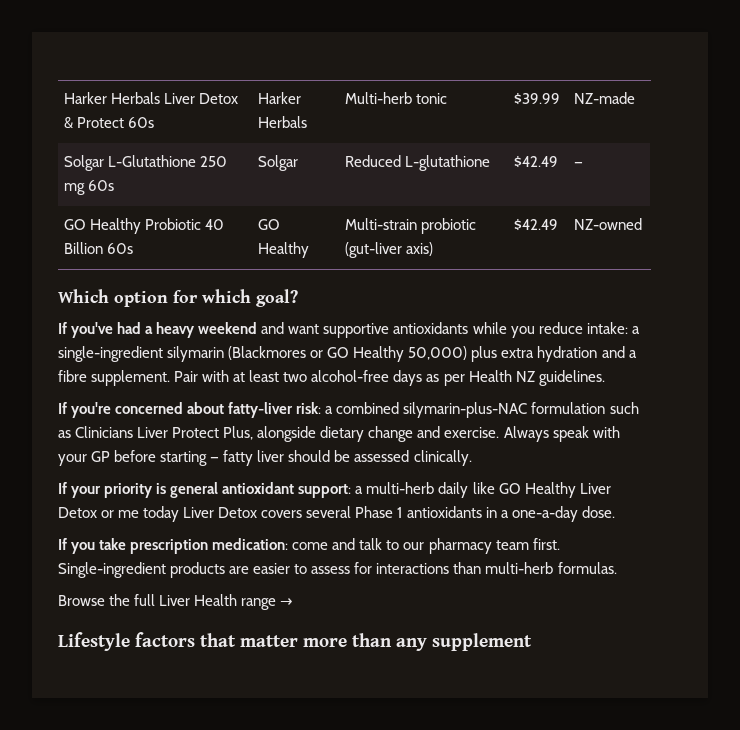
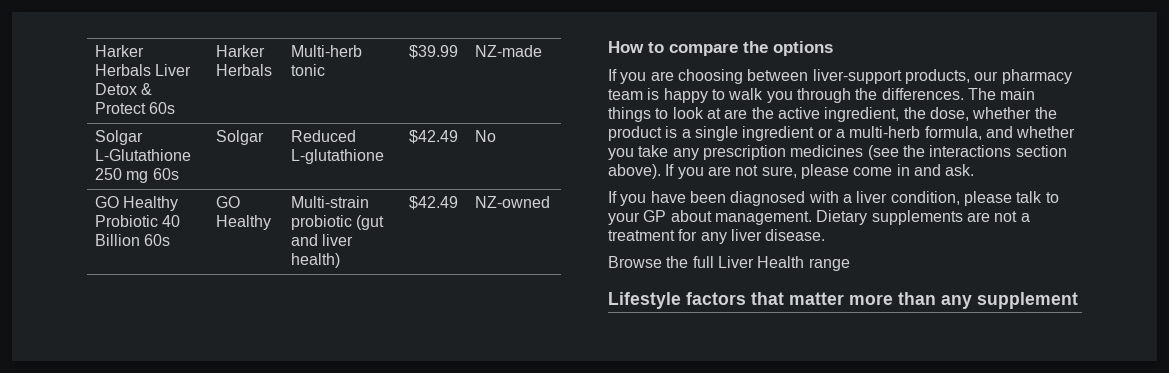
- Solgar L-Glutathione 250 mg 60s | Solgar | Reduced L-glutathione | $42.49 | —
+ Solgar L-Glutathione 250 mg 60s | Solgar | Reduced L-glutathione | $42.49 | No
- GO Healthy Probiotic 40 Billion 60s | GO Healthy | Multi-strain probiotic (gut-liver axis) | $42.49 | NZ-owned
- Which option for which goal?
- If you've had a heavy weekend and want supportive antioxidants while you reduce intake: a single-ingredient silymarin (Blackmores or GO Healthy 50,000) plus extra hydration and a fibre supplement. Pair with at least two alcohol-free days as per Health NZ guidelines.
- If you're concerned about fatty-liver risk: a combined silymarin-plus-NAC formulation such as Clinicians Liver Protect Plus, alongside dietary change and exercise. Always speak with your GP before starting — fatty liver should be assessed clinically.
- If your priority is general antioxidant support: a multi-herb daily like GO Healthy Liver Detox or me today Liver Detox covers several Phase 1 antioxidants in a one-a-day dose.
- If you take prescription medication: come and talk to our pharmacy team first. Single-ingredient products are easier to assess for interactions than multi-herb formulas.
+ GO Healthy Probiotic 40 Billion 60s | GO Healthy | Multi-strain probiotic (gut and liver health) | $42.49 | NZ-owned
+ How to compare the options
+ If you are choosing between liver-support products, our pharmacy team is happy to walk you through the differences. The main things to look at are the active ingredient, the dose, whether the product is a single ingredient or a multi-herb formula, and whether you take any prescription medicines (see the interactions section above). If you are not sure, please come in and ask.
+ If you have been diagnosed with a liver condition, please talk to your GP about management. Dietary supplements are not a treatment for any liver disease.
- Browse the full Liver Health range →
+ Browse the full Liver Health range

